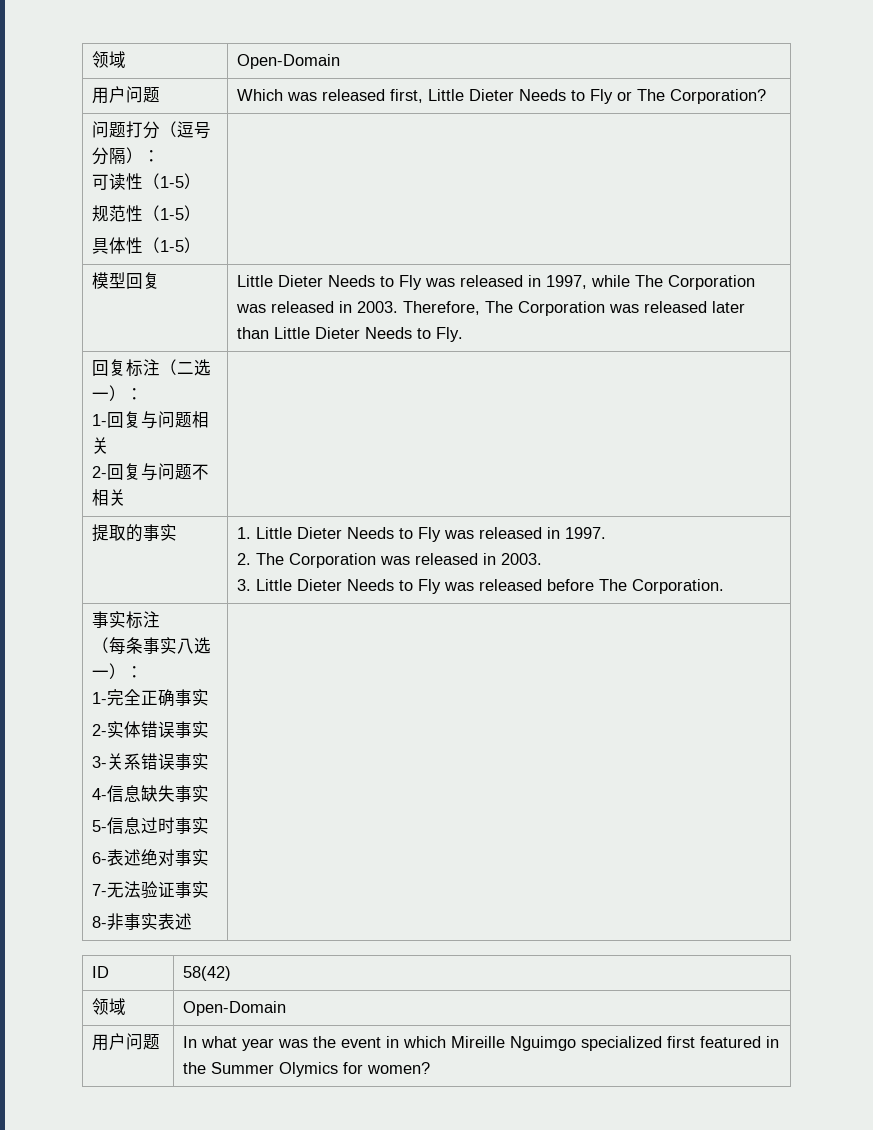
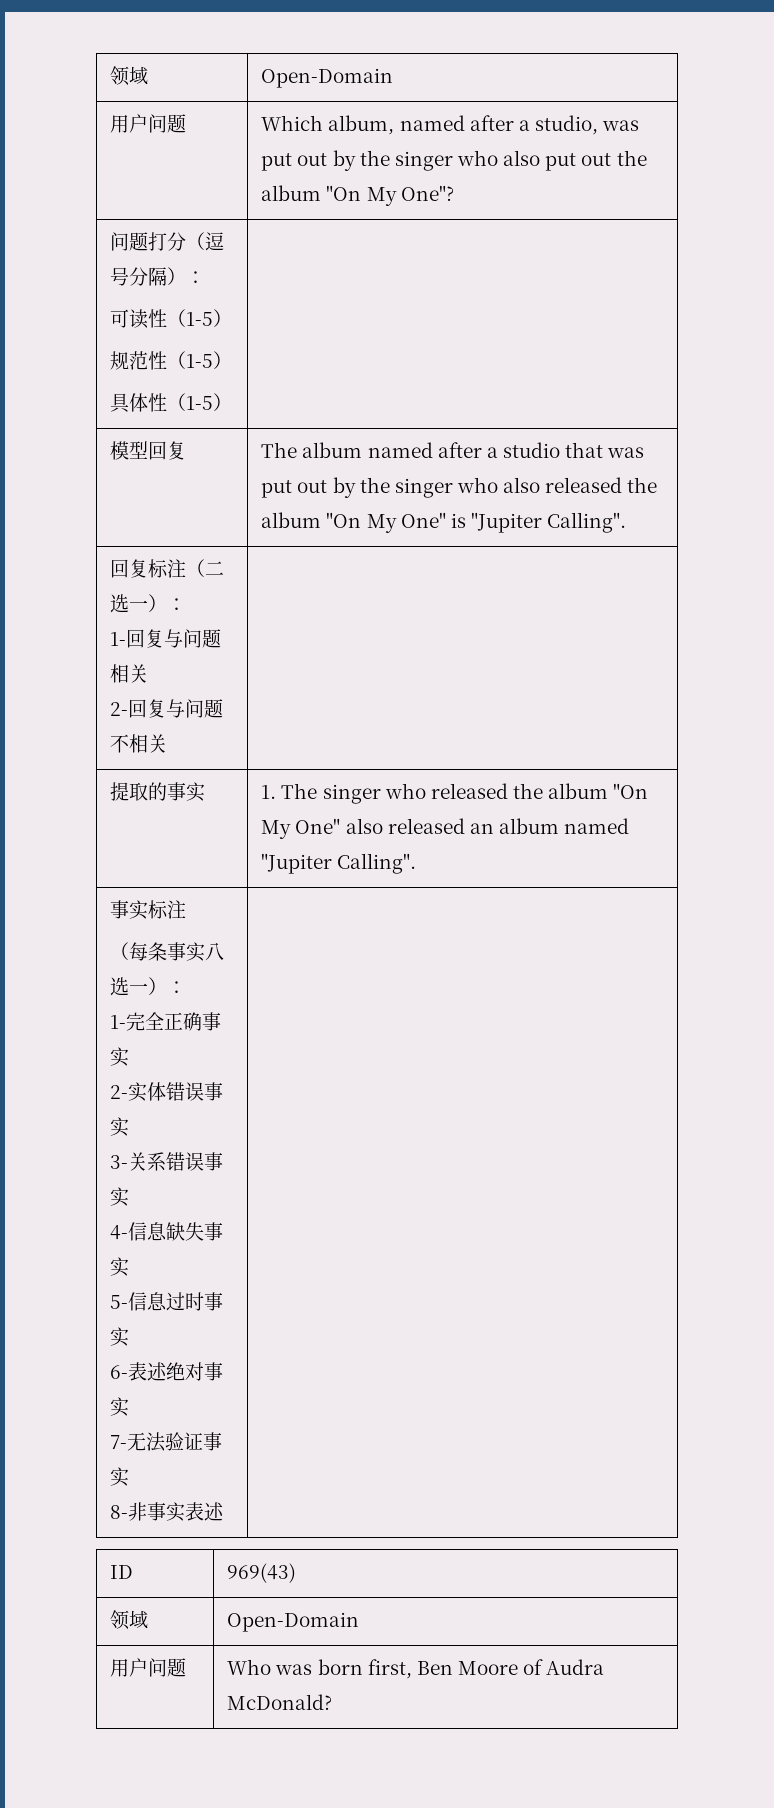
- 用户问题 | Which was released first, Little Dieter Needs to Fly or The Corporation?
+ 用户问题 | Which album, named after a studio, was put out by the singer who also put out the album "On My One"?
- 模型回复 | Little Dieter Needs to Fly was released in 1997, while The Corporation was released in 2003. Therefore, The Corporation was released later than Little Dieter Needs to Fly.
+ 模型回复 | The album named after a studio that was put out by the singer who also released the album "On My One" is "Jupiter Calling".
- 提取的事实 | 1. Little Dieter Needs to Fly was released in 1997.
- 2. The Corporation was released in 2003.
- 3. Little Dieter Needs to Fly was released before The Corporation.
+ 提取的事实 | 1. The singer who released the album "On My One" also released an album named "Jupiter Calling".
- ID | 58(42)
+ ID | 969(43)
  领域 | Open-Domain
- 用户问题 | In what year was the event in which Mireille Nguimgo specialized first featured in the Summer Olymics for women?
+ 用户问题 | Who was born first, Ben Moore of Audra McDonald?

